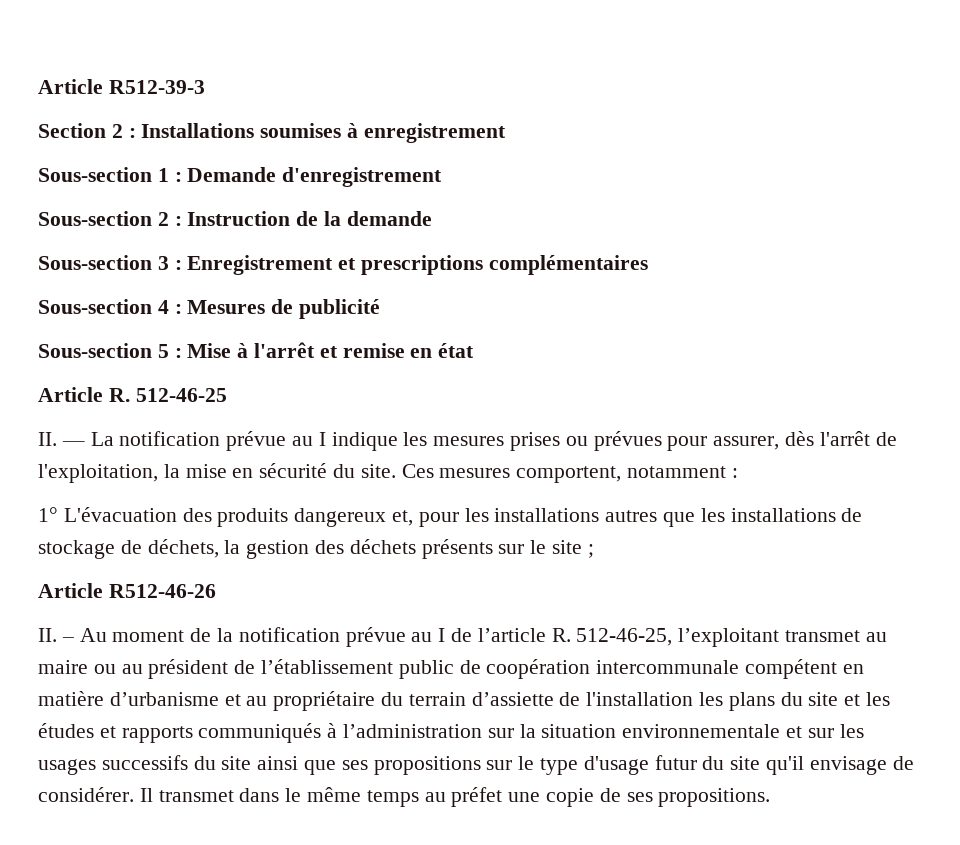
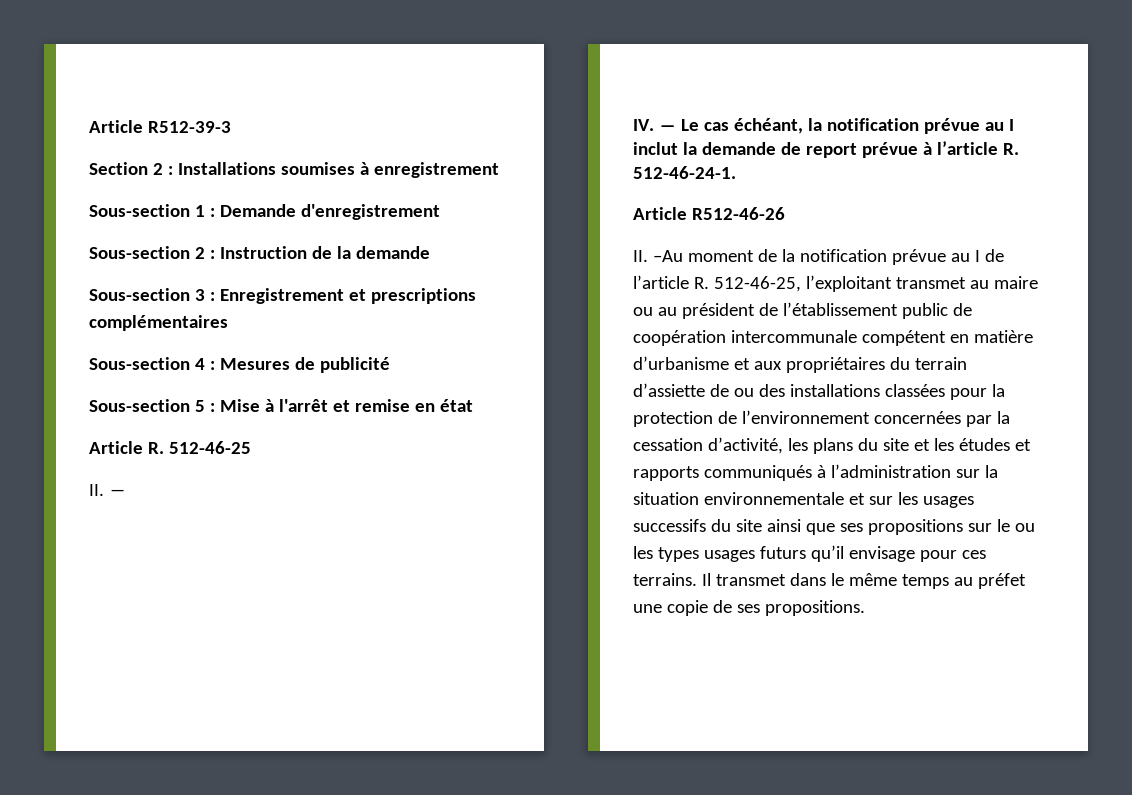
- II. ― La notification prévue au I indique les mesures prises ou prévues pour assurer, dès l'arrêt de l'exploitation, la mise en sécurité du site. Ces mesures comportent, notamment :
- 1° L'évacuation des produits dangereux et, pour les installations autres que les installations de stockage de déchets, la gestion des déchets présents sur le site ;
+ II. ―
+ IV. ― Le cas échéant, la notification prévue au I inclut la demande de report prévue à l’article R. 512-46-24-1.
- II. – Au moment de la notification prévue au I de l’article R. 512-46-25, l’exploitant transmet au maire ou au président de l’établissement public de coopération intercommunale compétent en matière d’urbanisme et au propriétaire du terrain d’assiette de l'installation les plans du site et les études et rapports communiqués à l’administration sur la situation environnementale et sur les usages successifs du site ainsi que ses propositions sur le type d'usage futur du site qu'il envisage de considérer.
+ II. –Au moment de la notification prévue au I de l’article R. 512-46-25, l’exploitant transmet au maire ou au président de l’établissement public de coopération intercommunale compétent en matière d’urbanisme et aux propriétaires du terrain d’assiette de ou des installations classées pour la protection de l’environnement concernées par la cessation d’activité, les plans du site et les études et rapports communiqués à l’administration sur la situation environnementale et sur les usages successifs du site ainsi que ses propositions sur le ou les types usages futurs qu’il envisage pour ces terrains.

